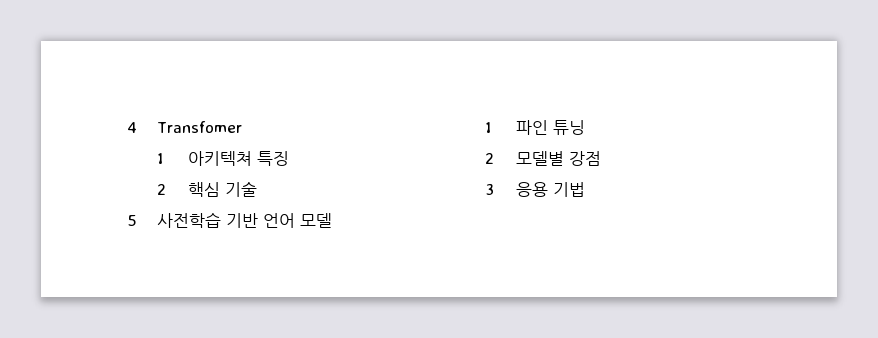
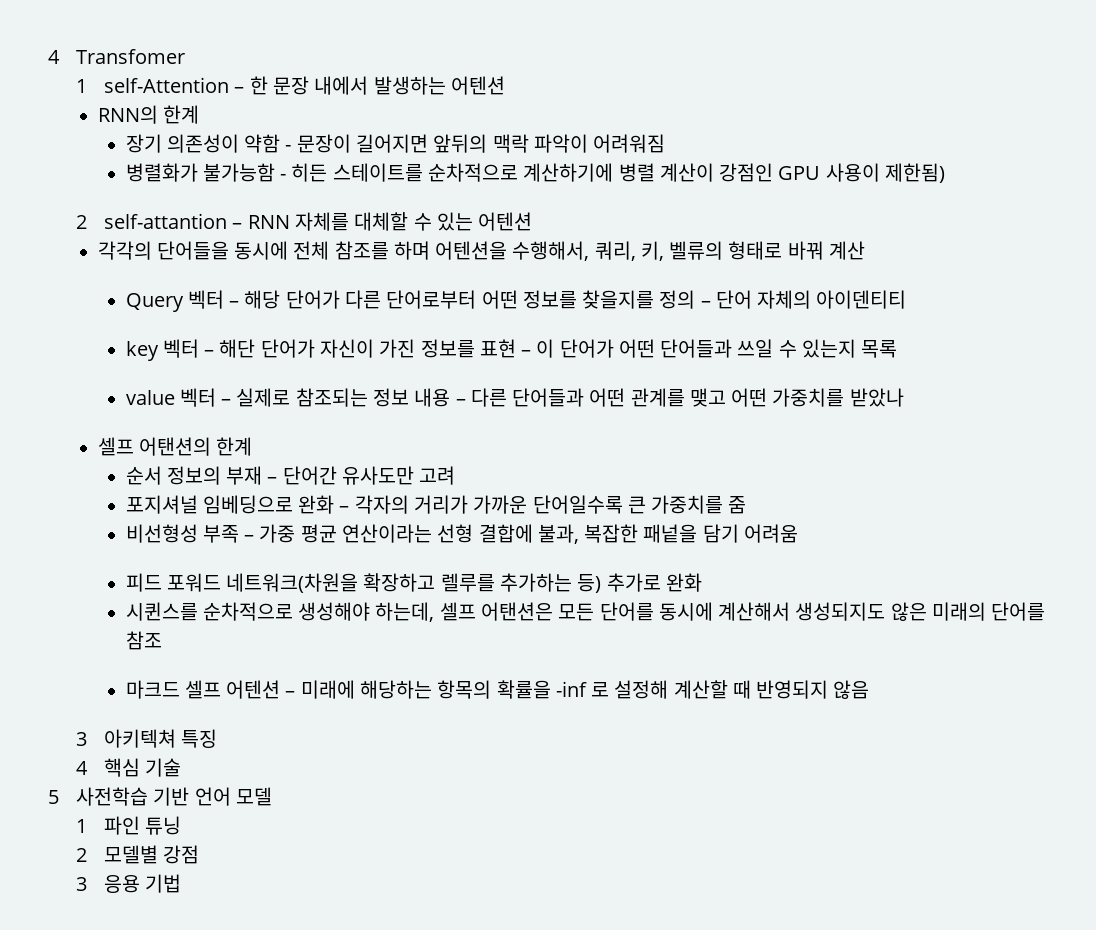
- 1 아키텍쳐 특징
+ 1 self-Attention – 한 문장 내에서 발생하는 어텐션
+ RNN의 한계
+ 장기 의존성이 약함 - 문장이 길어지면 앞뒤의 맥락 파악이 어려워짐
+ 병렬화가 불가능함 - 히든 스테이트를 순차적으로 계산하기에 병렬 계산이 강점인 GPU 사용이 제한됨)
+ 2 self-attantion – RNN 자체를 대체할 수 있는 어텐션
+ 각각의 단어들을 동시에 전체 참조를 하며 어텐션을 수행해서, 쿼리, 키, 벨류의 형태로 바꿔 계산
+ Query 벡터 – 해당 단어가 다른 단어로부터 어떤 정보를 찾을지를 정의 – 단어 자체의 아이덴티티
+ key 벡터 – 해단 단어가 자신이 가진 정보를 표현 – 이 단어가 어떤 단어들과 쓰일 수 있는지 목록
+ value 벡터 – 실제로 참조되는 정보 내용 – 다른 단어들과 어떤 관계를 맺고 어떤 가중치를 받았나
+ 셀프 어탠션의 한계
+ 순서 정보의 부재 – 단어간 유사도만 고려
+ 포지셔널 임베딩으로 완화 – 각자의 거리가 가까운 단어일수록 큰 가중치를 줌
+ 비선형성 부족 – 가중 평균 연산이라는 선형 결합에 불과, 복잡한 패넡을 담기 어려움
+ 피드 포워드 네트워크(차원을 확장하고 렐루를 추가하는 등) 추가로 완화
+ 시퀸스를 순차적으로 생성해야 하는데, 셀프 어탠션은 모든 단어를 동시에 계산해서 생성되지도 않은 미래의 단어를 참조
+ 마크드 셀프 어텐션 – 미래에 해당하는 항목의 확률을 -inf 로 설정해 계산할 때 반영되지 않음
+ 3 아키텍쳐 특징
- 2 핵심 기술
+ 4 핵심 기술

